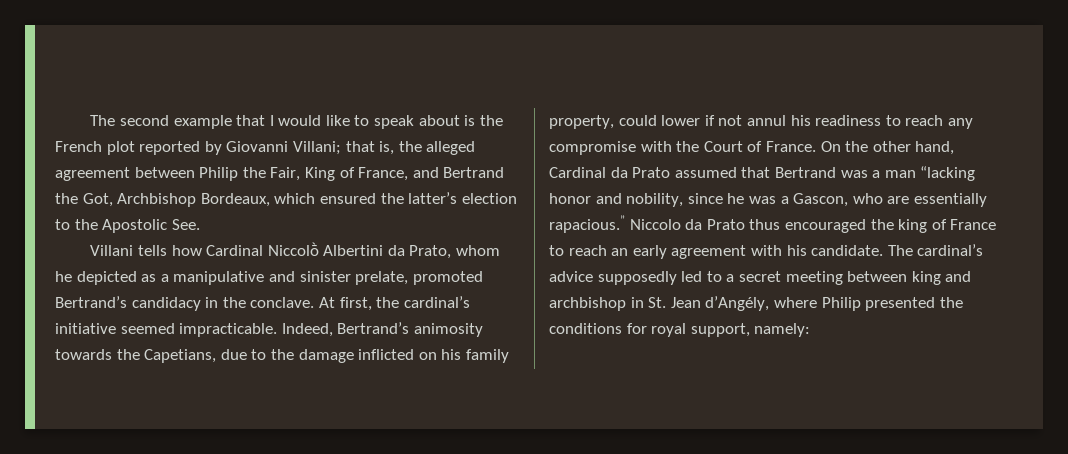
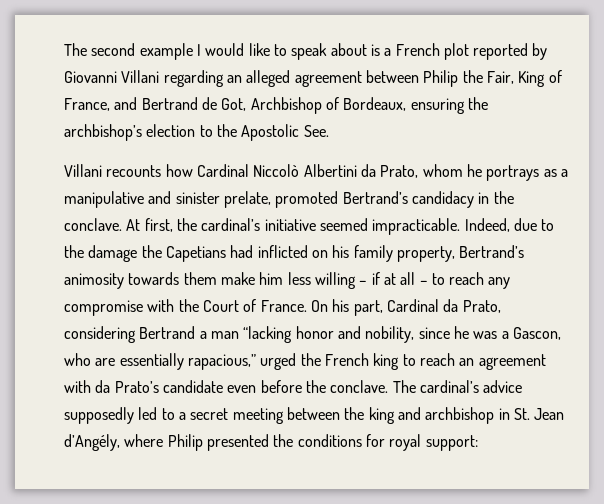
- The second example that I would like to speak about is the French plot reported by Giovanni Villani; that is, the alleged agreement between Philip the Fair, King of France, and Bertrand the Got, Archbishop Bordeaux, which ensured the latter’s election to the Apostolic See.
+ The second example I would like to speak about is a French plot reported by Giovanni Villani regarding an alleged agreement between Philip the Fair, King of France, and Bertrand de Got, Archbishop of Bordeaux, ensuring the archbishop’s election to the Apostolic See.
- Villani tells how Cardinal Niccolṑ Albertini da Prato, whom he depicted as a manipulative and sinister prelate, promoted Bertrand’s candidacy in the conclave.
+ Villani recounts how Cardinal Niccolò Albertini da Prato, whom he portrays as a manipulative and sinister prelate, promoted Bertrand’s candidacy in the conclave.
- Indeed, Bertrand’s animosity towards the Capetians, due to the damage inflicted on his family property, could lower if not annul his readiness to reach any compromise with the Court of France.
+ Indeed, due to the damage the Capetians had inflicted on his family property, Bertrand’s animosity towards them make him less willing – if at all – to reach any compromise with the Court of France.
- On the other hand, Cardinal da Prato assumed that Bertrand was a man “lacking honor and nobility, since he was a Gascon, who are essentially rapacious.” Niccolo da Prato thus encouraged the king of France to reach an early agreement with his candidate.
+ On his part, Cardinal da Prato, considering Bertrand a man “lacking honor and nobility, since he was a Gascon, who are essentially rapacious,” urged the French king to reach an agreement with da Prato’s candidate even before the conclave.
- The cardinal’s advice supposedly led to a secret meeting between king and archbishop in St. Jean d’Angély, where Philip presented the conditions for royal support, namely:
+ The cardinal’s advice supposedly led to a secret meeting between the king and archbishop in St. Jean d’Angély, where Philip presented the conditions for royal support:

